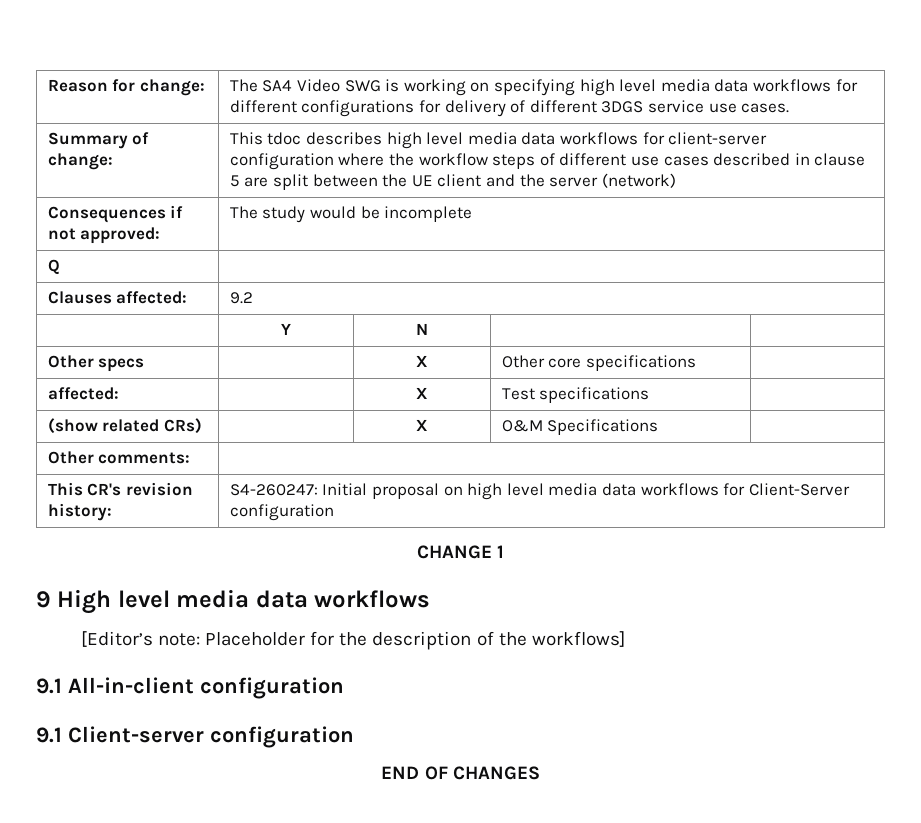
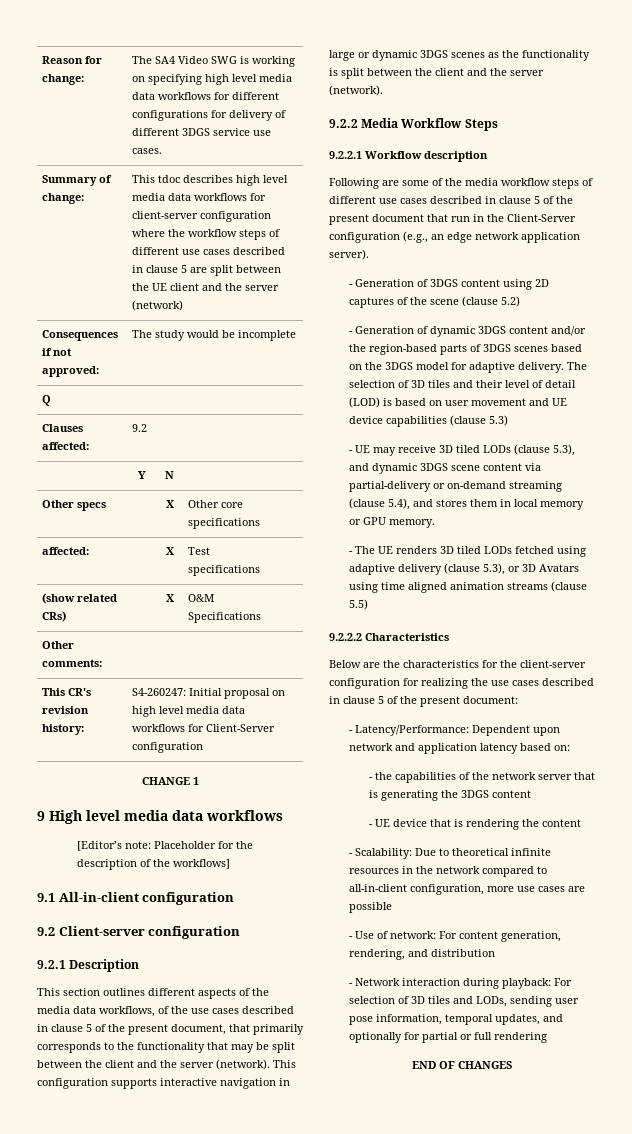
- 9.1 Client-server configuration
+ 9.2 Client-server configuration
+ 9.2.1 Description
+ This section outlines different aspects of the media data workflows, of the use cases described in clause 5 of the present document, that primarily corresponds to the functionality that may be split between the client and the server (network). This configuration supports interactive navigation in large or dynamic 3DGS scenes as the functionality is split between the client and the server (network).
+ 9.2.2 Media Workflow Steps
+ 9.2.2.1 Workflow description
+ Following are some of the media workflow steps of different use cases described in clause 5 of the present document that run in the Client-Server configuration (e.g., an edge network application server).
+ - Generation of 3DGS content using 2D captures of the scene (clause 5.2)
+ - Generation of dynamic 3DGS content and/or the region-based parts of 3DGS scenes based on the 3DGS model for adaptive delivery. The selection of 3D tiles and their level of detail (LOD) is based on user movement and UE device capabilities (clause 5.3)
+ - UE may receive 3D tiled LODs (clause 5.3), and dynamic 3DGS scene content via partial-delivery or on-demand streaming (clause 5.4), and stores them in local memory or GPU memory.
+ - The UE renders 3D tiled LODs fetched using adaptive delivery (clause 5.3), or 3D Avatars using time aligned animation streams (clause 5.5)
+ 9.2.2.2 Characteristics
+ Below are the characteristics for the client-server configuration for realizing the use cases described in clause 5 of the present document:
+ - Latency/Performance: Dependent upon network and application latency based on:
+ - the capabilities of the network server that is generating the 3DGS content
+ - UE device that is rendering the content
+ - Scalability: Due to theoretical infinite resources in the network compared to all-in-client configuration, more use cases are possible
+ - Use of network: For content generation, rendering, and distribution
+ - Network interaction during playback: For selection of 3D tiles and LODs, sending user pose information, temporal updates, and optionally for partial or full rendering

